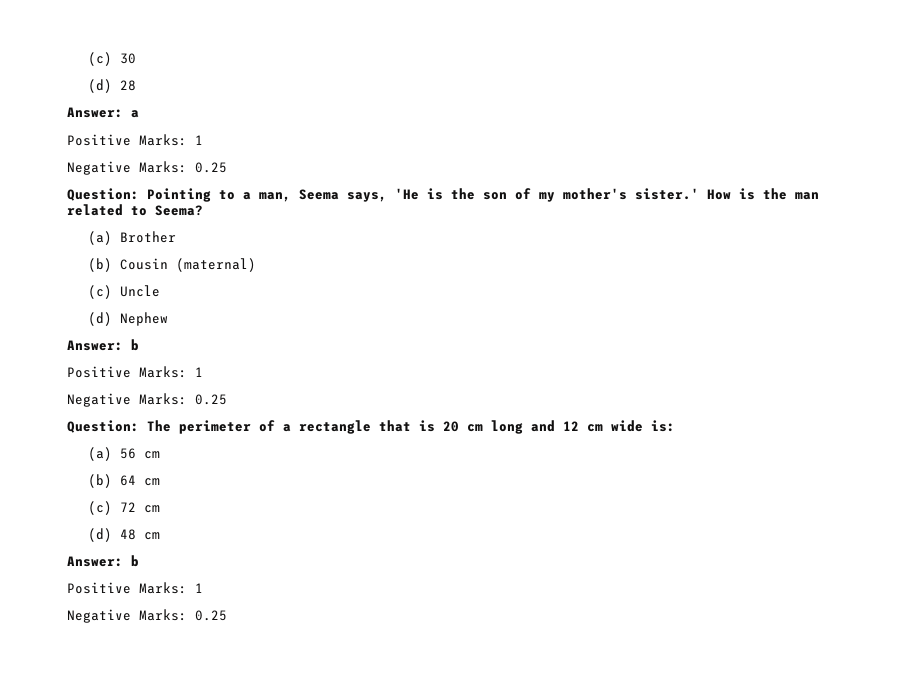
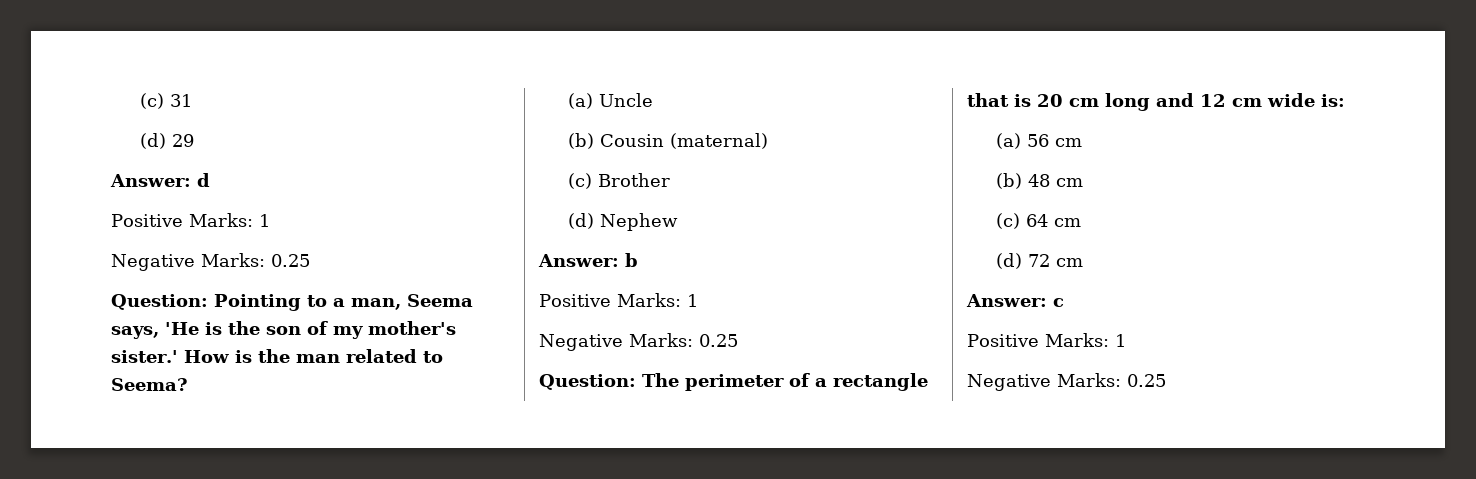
- (c) 30
- (d) 28
- Answer: a
+ (c) 31
+ (d) 29
+ Answer: d
- (a) Brother
+ (a) Uncle
- (c) Uncle
+ (c) Brother
- (b) 64 cm
+ (b) 48 cm
+ (c) 64 cm
- (c) 72 cm
+ (d) 72 cm
- (d) 48 cm
- Answer: b
+ Answer: c

